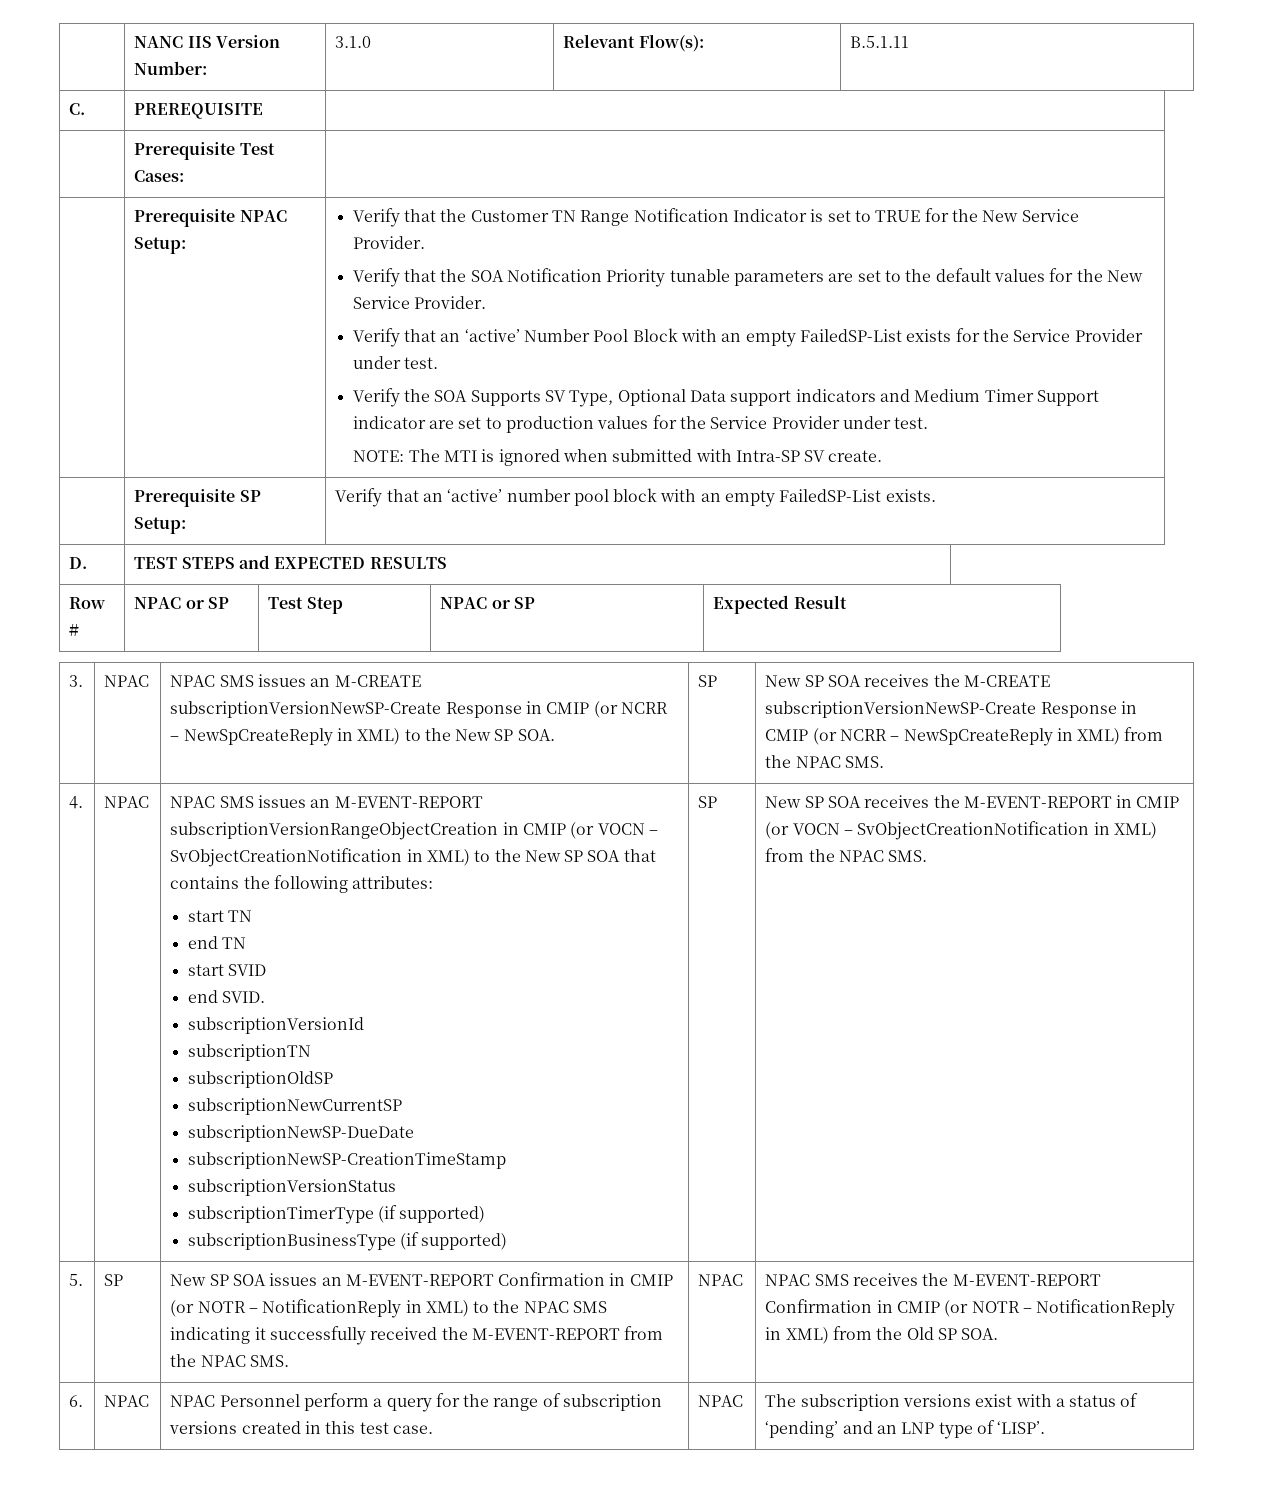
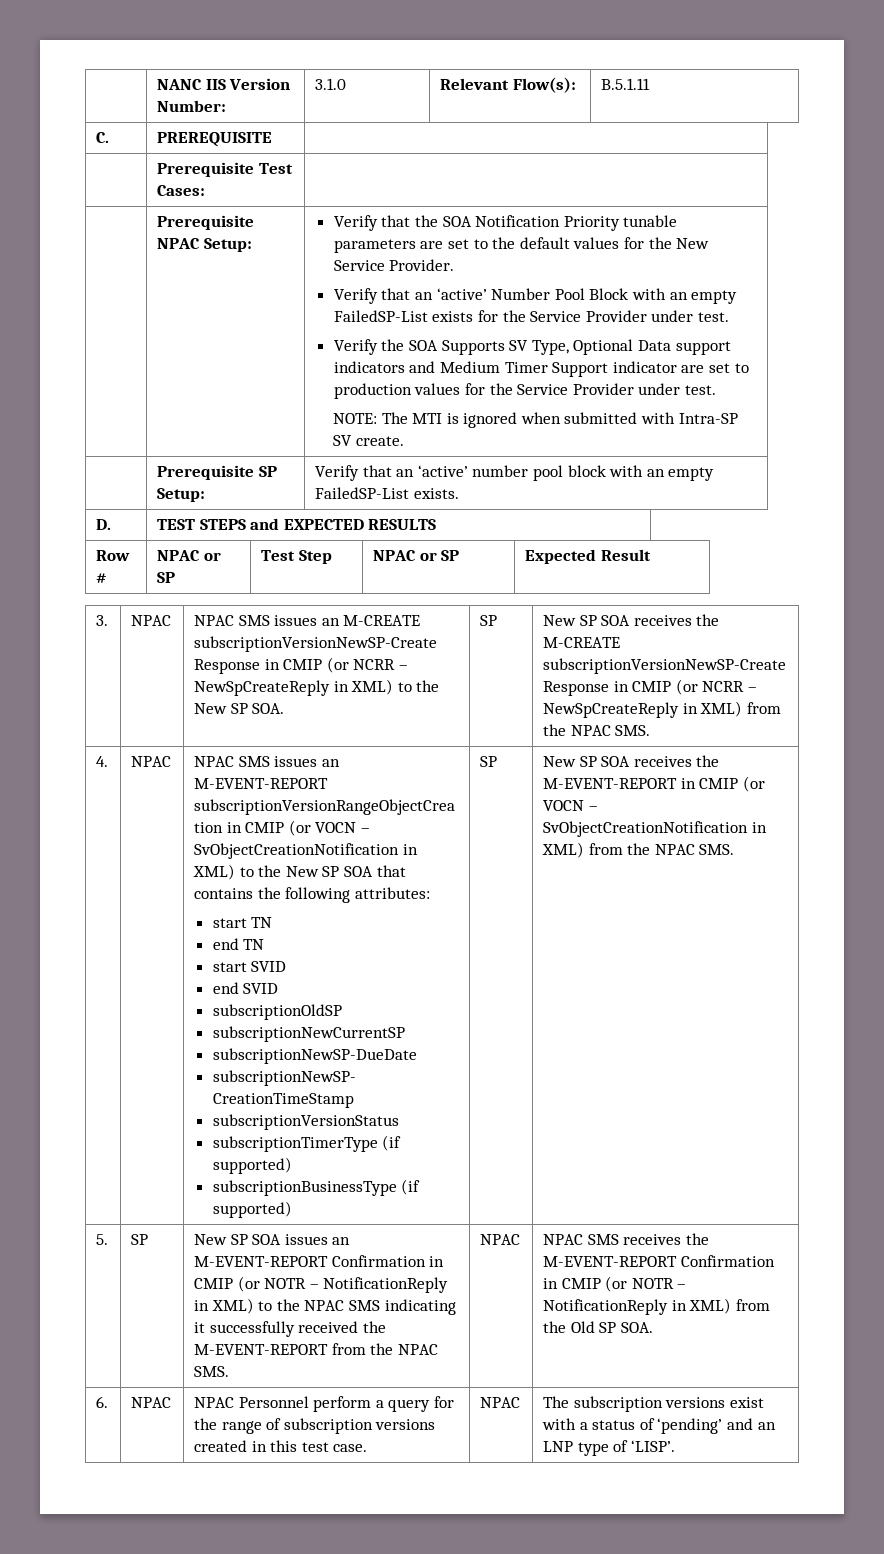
- Verify that the Customer TN Range Notification Indicator is set to TRUE for the New Service Provider.
- end SVID.
- subscriptionVersionId
- subscriptionTN
+ end SVID

